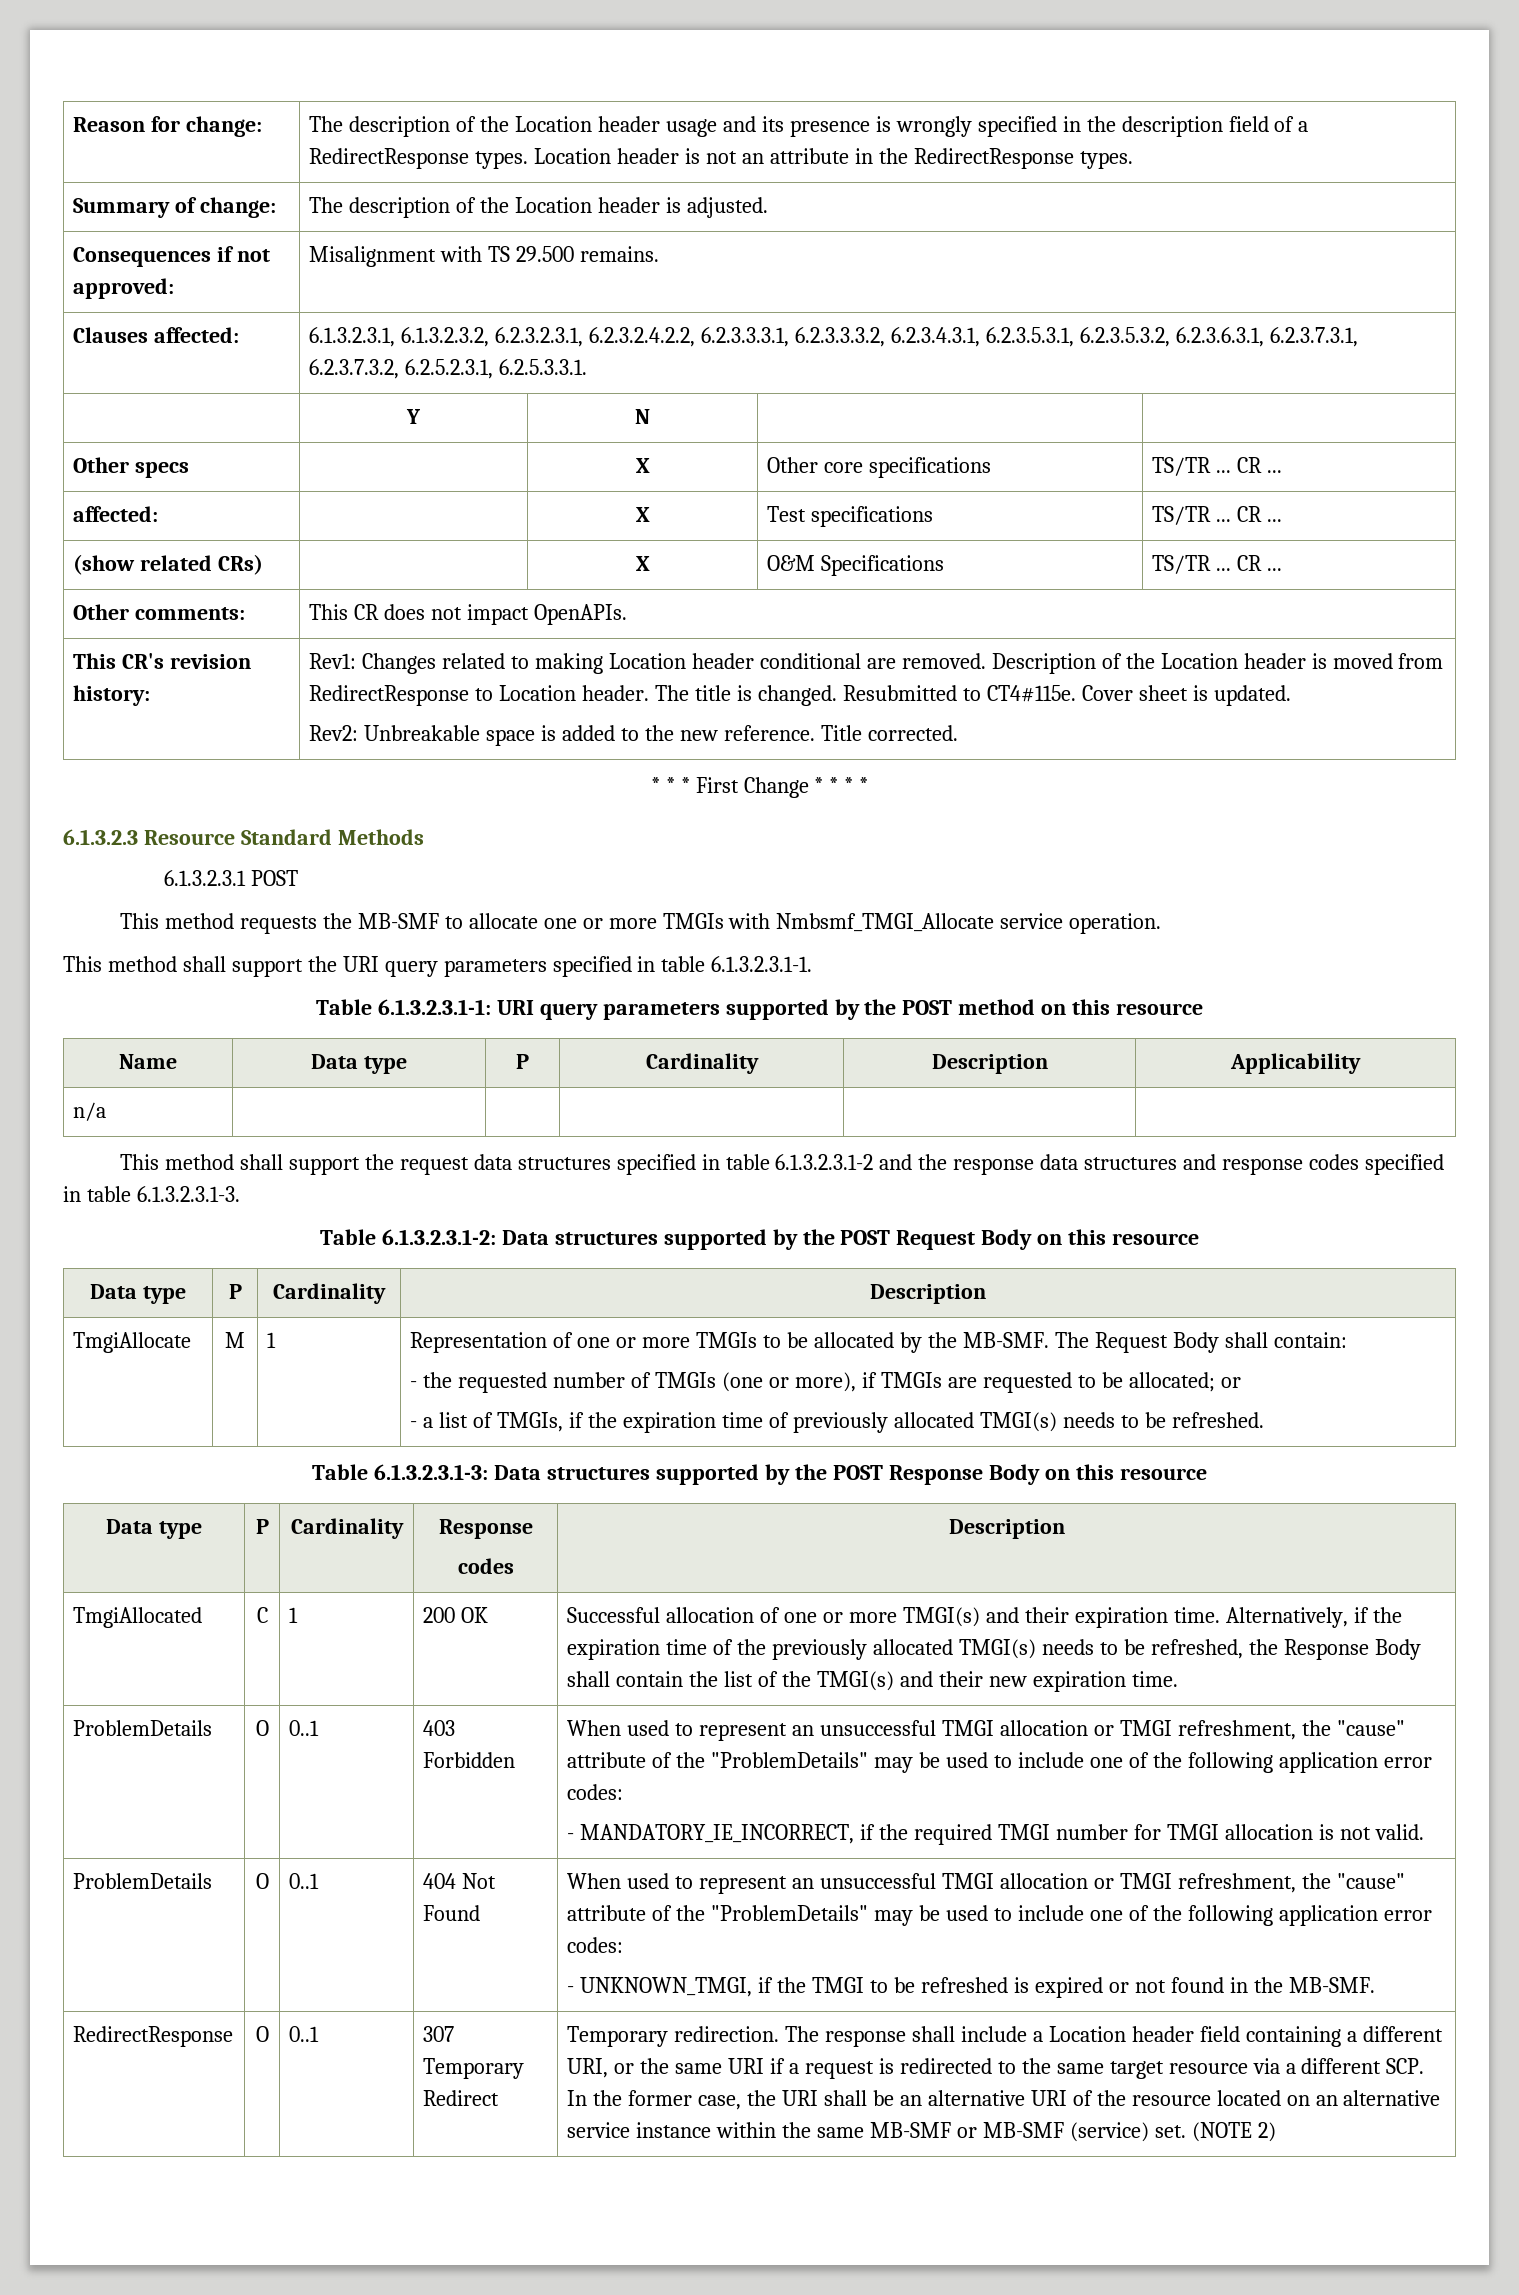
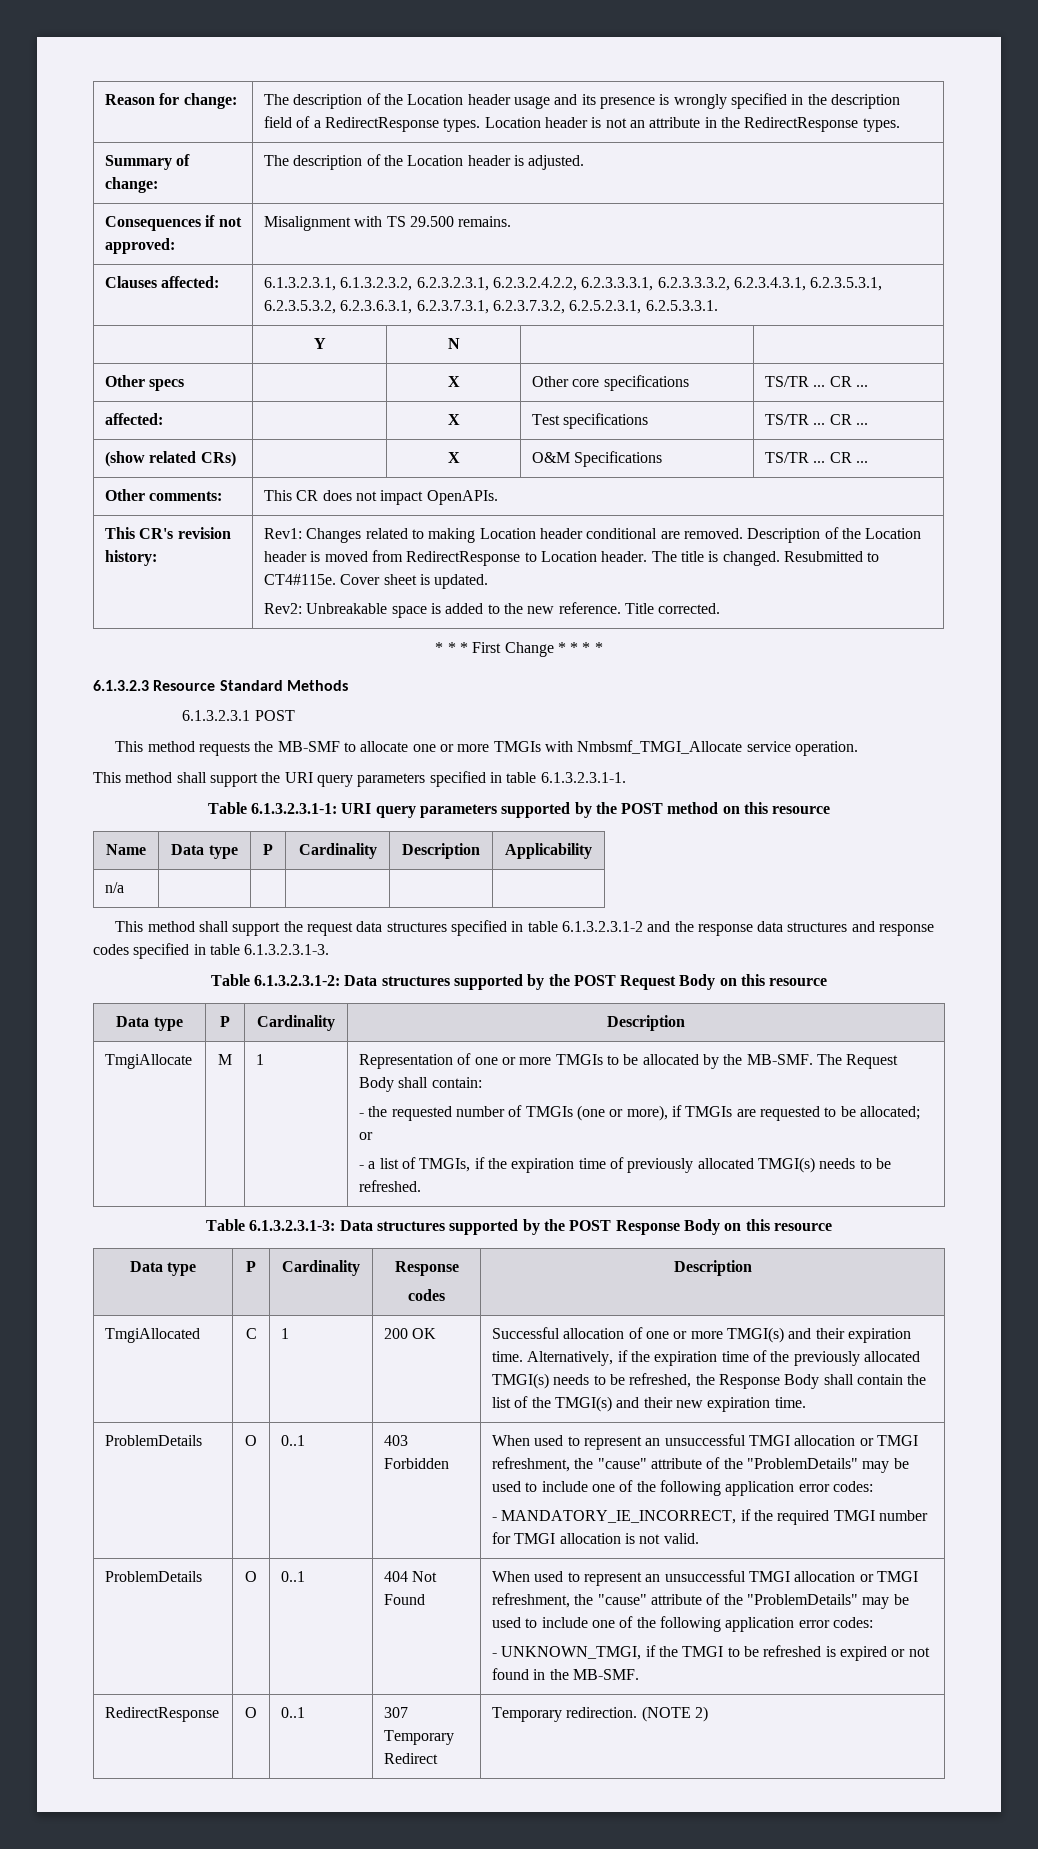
- The response shall include a Location header field containing a different URI, or the same URI if a request is redirected to the same target resource via a different SCP. In the former case, the URI shall be an alternative URI of the resource located on an alternative service instance within the same MB-SMF or MB-SMF (service) set.

